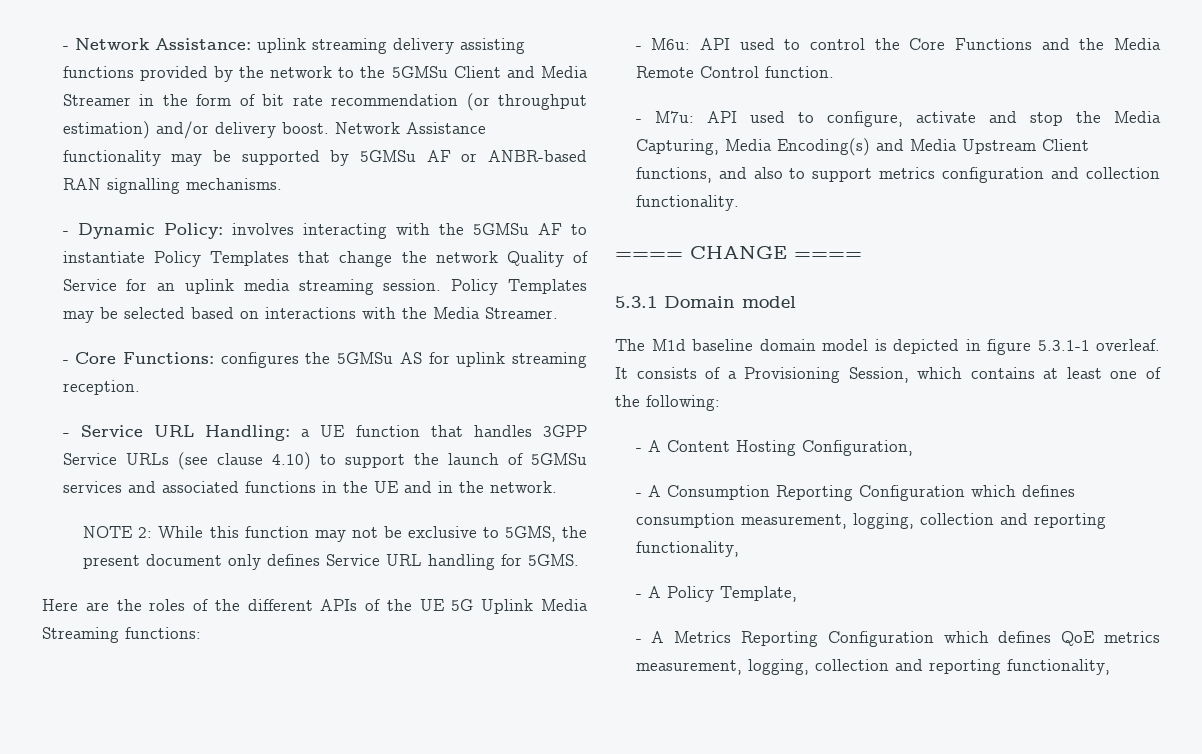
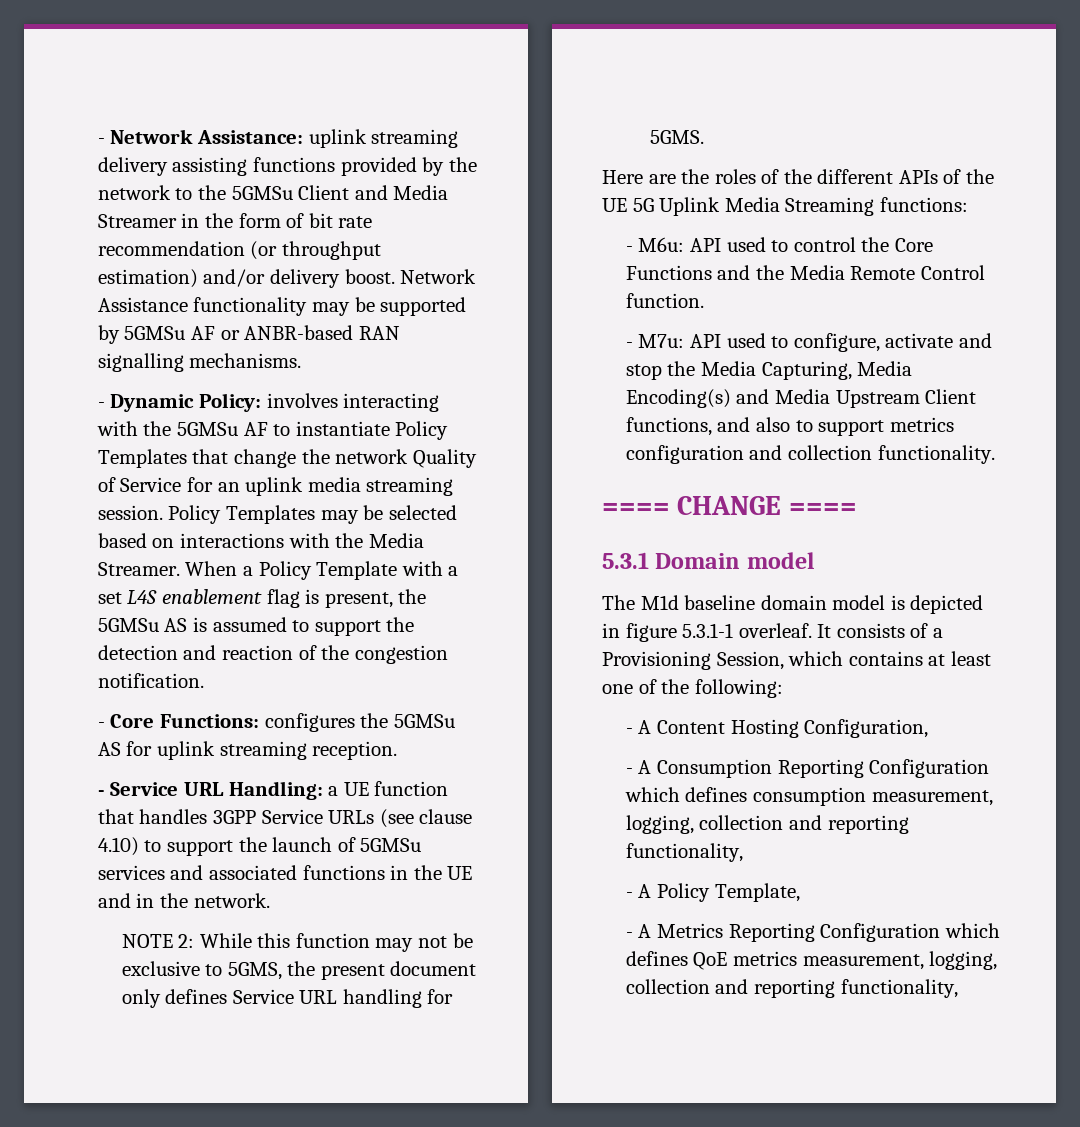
+ When a Policy Template with a set L4S enablement flag is present, the 5GMSu AS is assumed to support the detection and reaction of the congestion notification.

